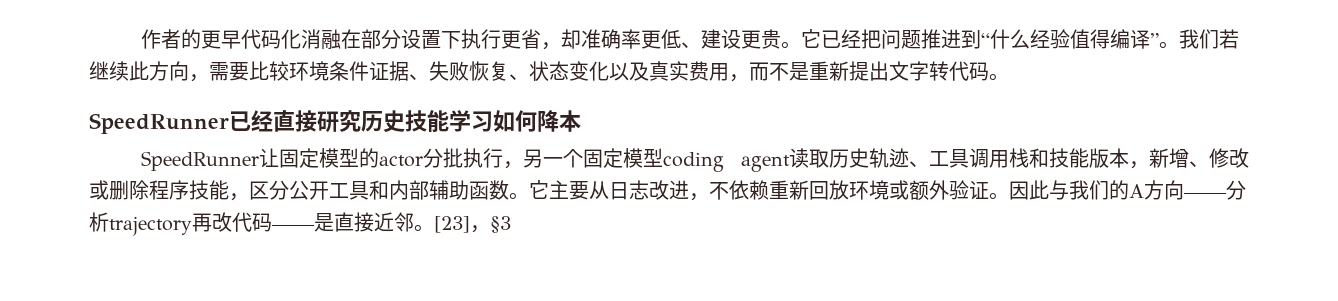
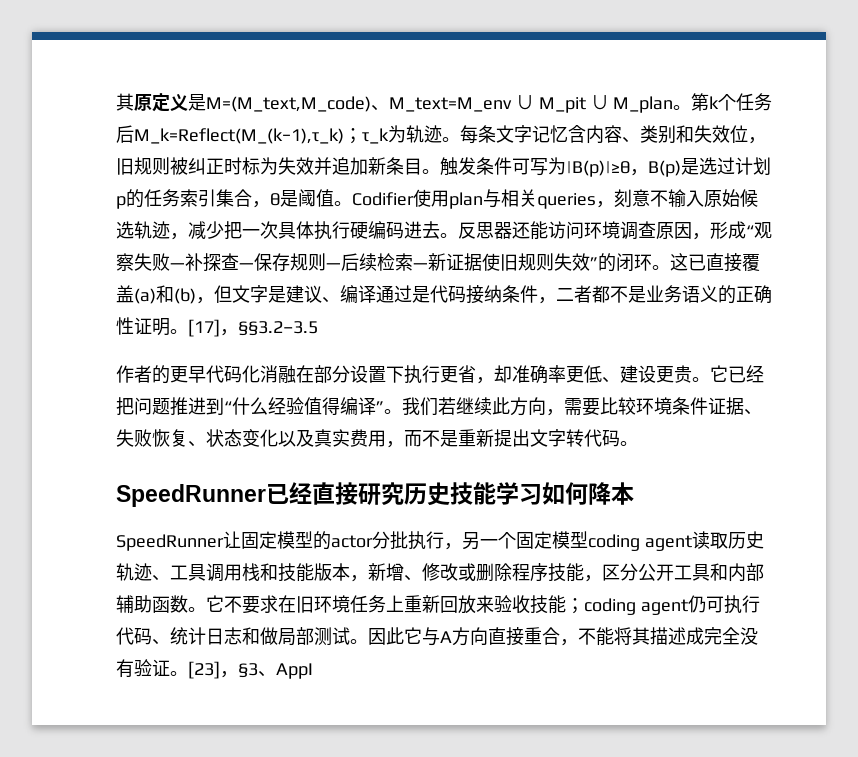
+ 其原定义是M=(M_text,M_code)、M_text=M_env ∪ M_pit ∪ M_plan。第k个任务后M_k=Reflect(M_(k−1),τ_k)；τ_k为轨迹。每条文字记忆含内容、类别和失效位，旧规则被纠正时标为失效并追加新条目。触发条件可写为|B(p)|≥θ，B(p)是选过计划p的任务索引集合，θ是阈值。Codifier使用plan与相关queries，刻意不输入原始候选轨迹，减少把一次具体执行硬编码进去。反思器还能访问环境调查原因，形成“观察失败—补探查—保存规则—后续检索—新证据使旧规则失效”的闭环。这已直接覆盖(a)和(b)，但文字是建议、编译通过是代码接纳条件，二者都不是业务语义的正确性证明。[17]，§§3.2–3.5
- 它主要从日志改进，不依赖重新回放环境或额外验证。因此与我们的A方向——分析trajectory再改代码——是直接近邻。
+ 它不要求在旧环境任务上重新回放来验收技能；coding agent仍可执行代码、统计日志和做局部测试。因此它与A方向直接重合，不能将其描述成完全没有验证。
- [23]，§3
+ [23]，§3、AppI

